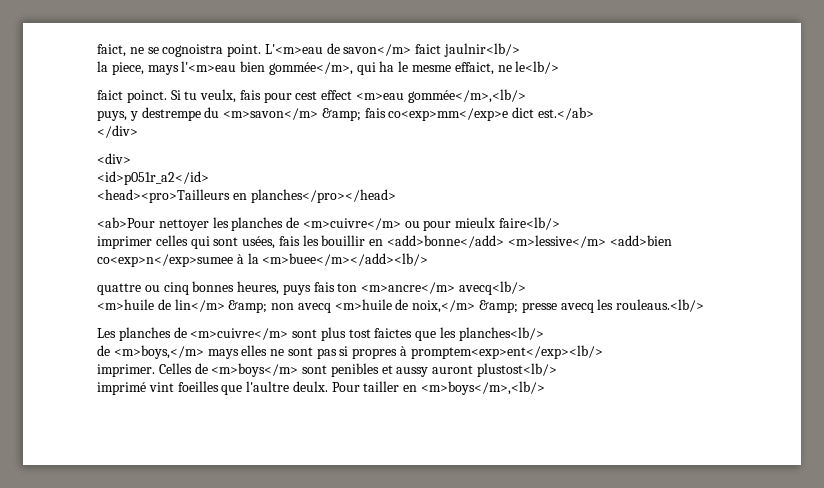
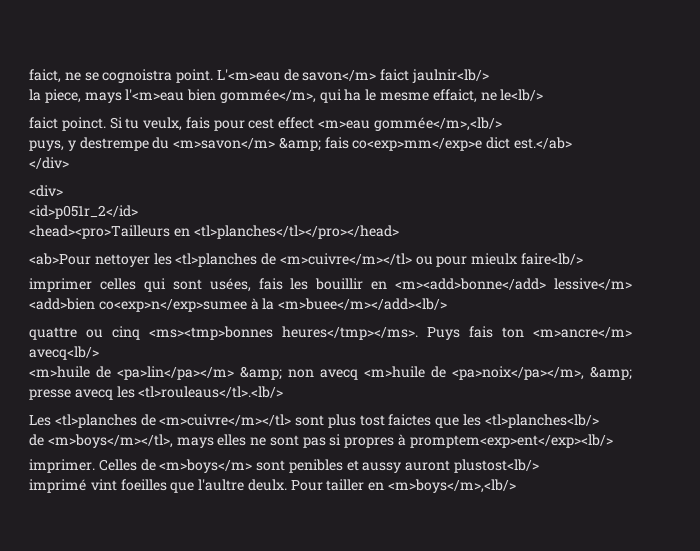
- <id>p051r_a2</id>
+ <id>p051r_2</id>
- <head><pro>Tailleurs en planches</pro></head>
+ <head><pro>Tailleurs en <tl>planches</tl></pro></head>
- <ab>Pour nettoyer les planches de <m>cuivre</m> ou pour mieulx faire<lb/>
+ <ab>Pour nettoyer les <tl>planches de <m>cuivre</m></tl> ou pour mieulx faire<lb/>
- imprimer celles qui sont usées, fais les bouillir en <add>bonne</add> <m>lessive</m> <add>bien co<exp>n</exp>sumee à la <m>buee</m></add><lb/>
+ imprimer celles qui sont usées, fais les bouillir en <m><add>bonne</add> lessive</m> <add>bien co<exp>n</exp>sumee à la <m>buee</m></add><lb/>
- quattre ou cinq bonnes heures, puys fais ton <m>ancre</m> avecq<lb/>
+ quattre ou cinq <ms><tmp>bonnes heures</tmp></ms>. Puys fais ton <m>ancre</m> avecq<lb/>
- <m>huile de lin</m> &amp; non avecq <m>huile de noix,</m> &amp; presse avecq les rouleaus.<lb/>
+ <m>huile de <pa>lin</pa></m> &amp; non avecq <m>huile de <pa>noix</pa></m>, &amp; presse avecq les <tl>rouleaus</tl>.<lb/>
- Les planches de <m>cuivre</m> sont plus tost faictes que les planches<lb/>
- de <m>boys,</m> mays elles ne sont pas si propres à promptem<exp>ent</exp><lb/>
+ Les <tl>planches de <m>cuivre</m></tl> sont plus tost faictes que les <tl>planches<lb/>
+ de <m>boys</m></tl>, mays elles ne sont pas si propres à promptem<exp>ent</exp><lb/>

